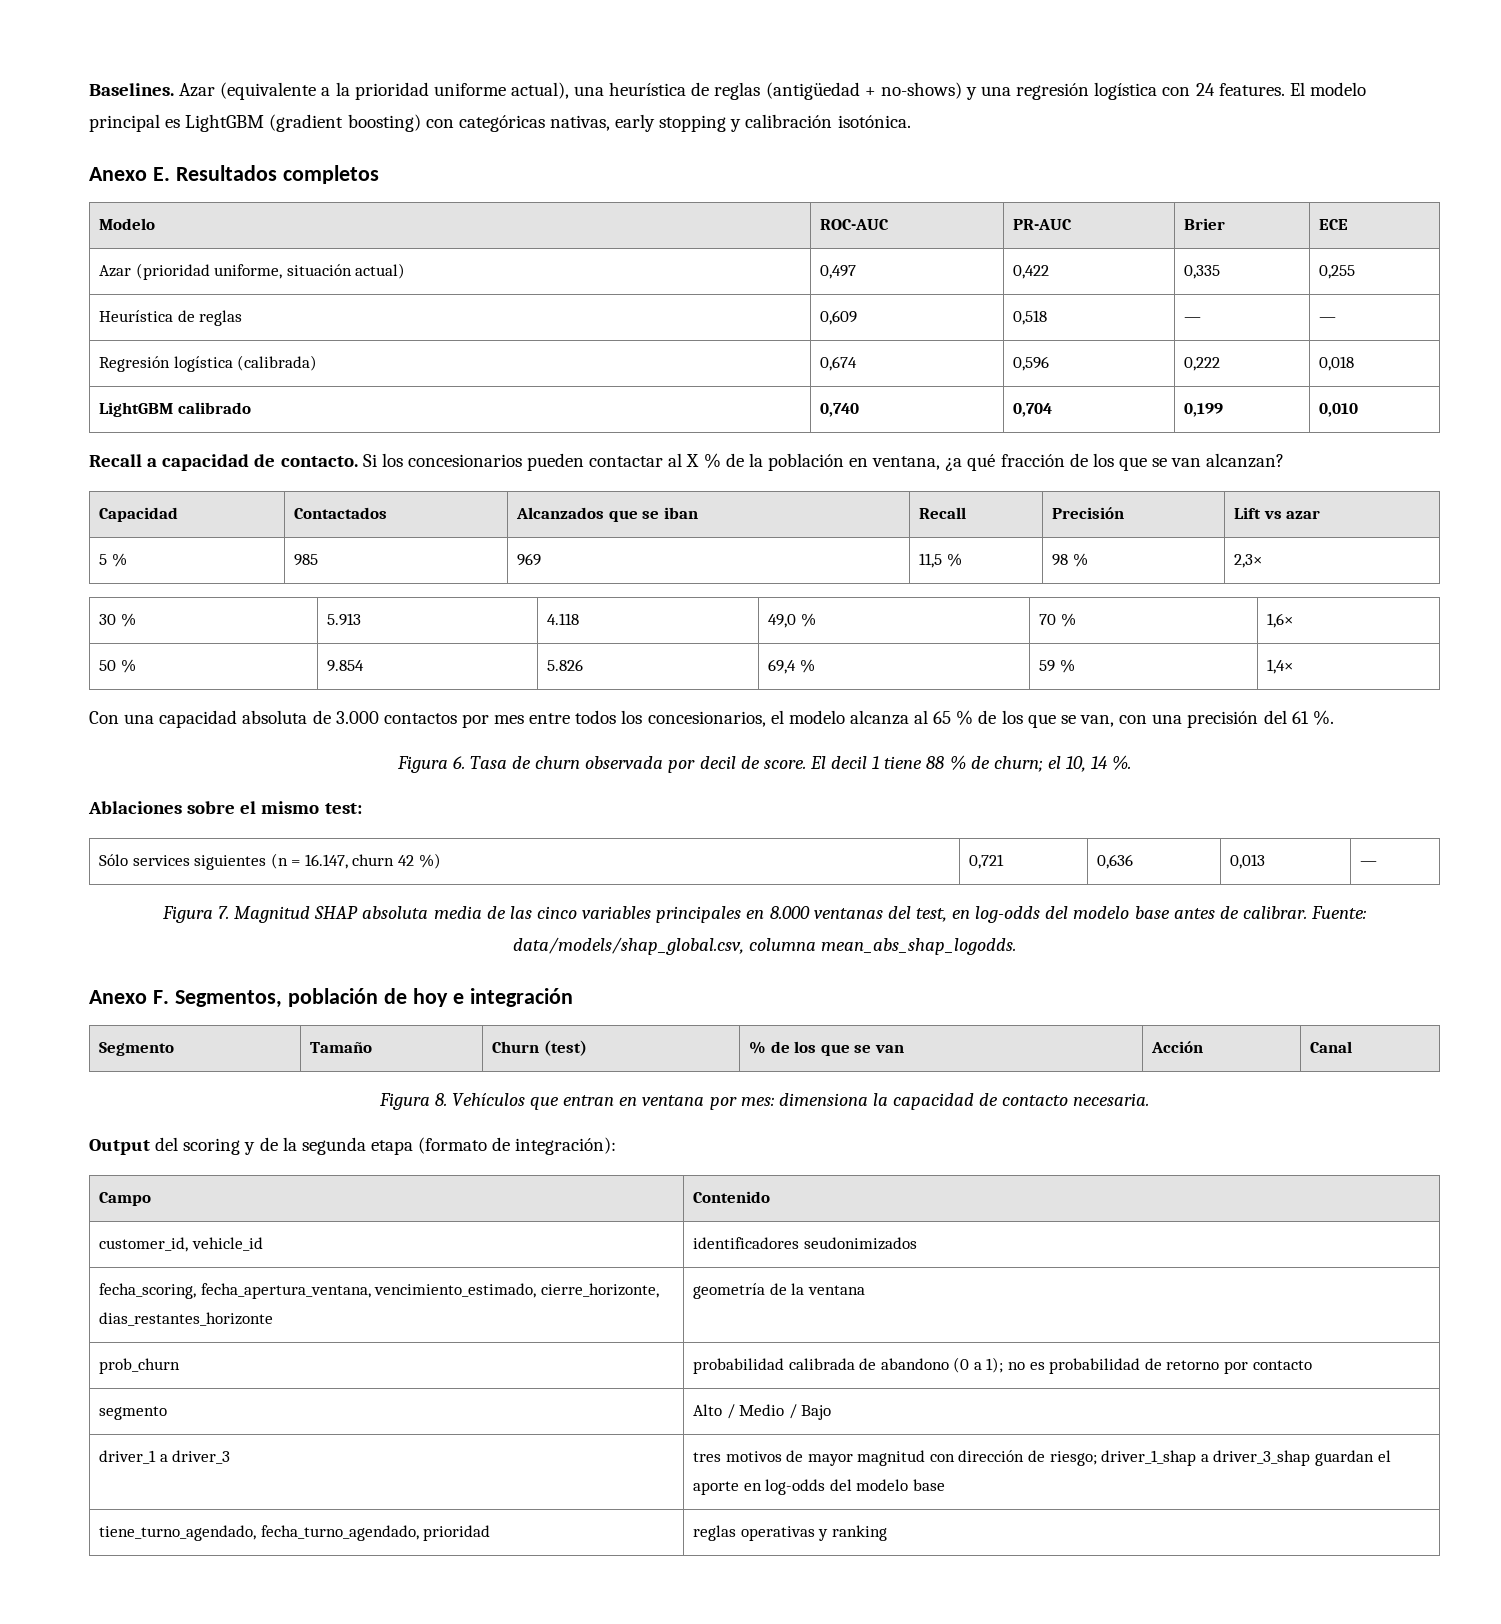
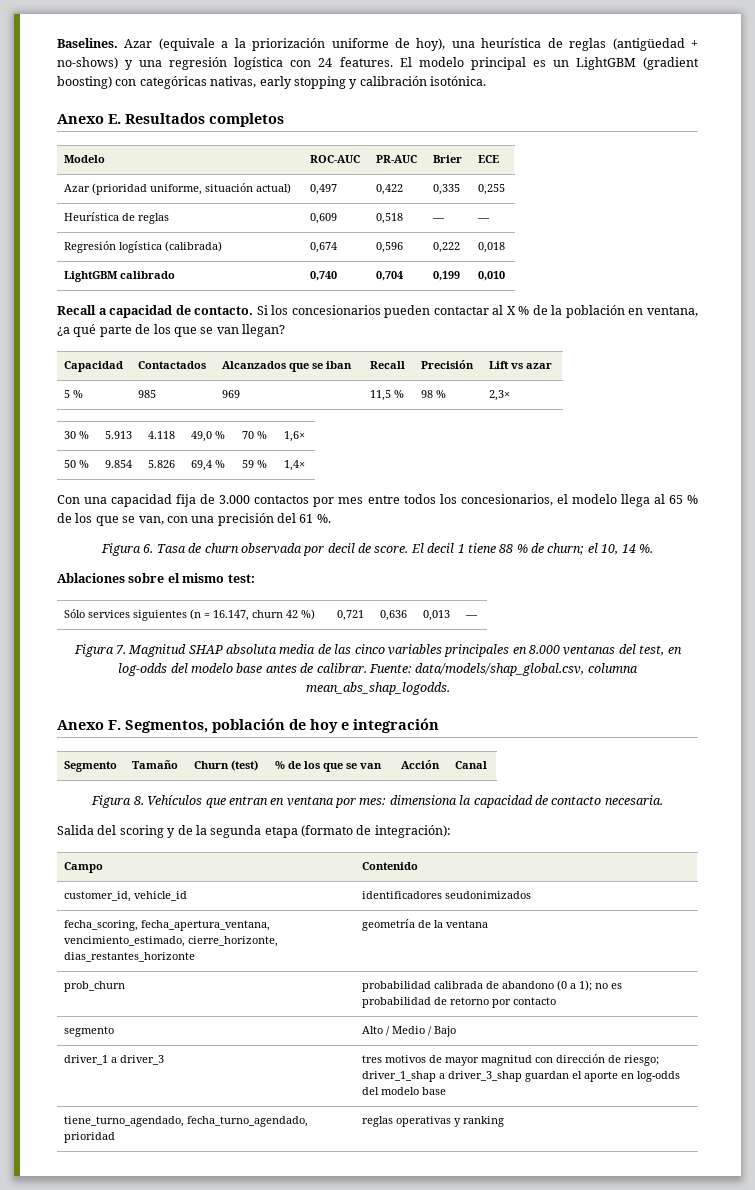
- Azar (equivalente a la prioridad uniforme actual), una heurística de reglas (antigüedad + no-shows) y una regresión logística con 24 features.
+ Azar (equivale a la priorización uniforme de hoy), una heurística de reglas (antigüedad + no-shows) y una regresión logística con 24 features.
- El modelo principal es LightGBM (gradient boosting) con categóricas nativas, early stopping y calibración isotónica.
+ El modelo principal es un LightGBM (gradient boosting) con categóricas nativas, early stopping y calibración isotónica.
- Si los concesionarios pueden contactar al X % de la población en ventana, ¿a qué fracción de los que se van alcanzan?
+ Si los concesionarios pueden contactar al X % de la población en ventana, ¿a qué parte de los que se van llegan?
- Con una capacidad absoluta de 3.000 contactos por mes entre todos los concesionarios, el modelo alcanza al 65 % de los que se van, con una precisión del 61 %.
+ Con una capacidad fija de 3.000 contactos por mes entre todos los concesionarios, el modelo llega al 65 % de los que se van, con una precisión del 61 %.
- Output del scoring y de la segunda etapa (formato de integración):
+ Salida del scoring y de la segunda etapa (formato de integración):

